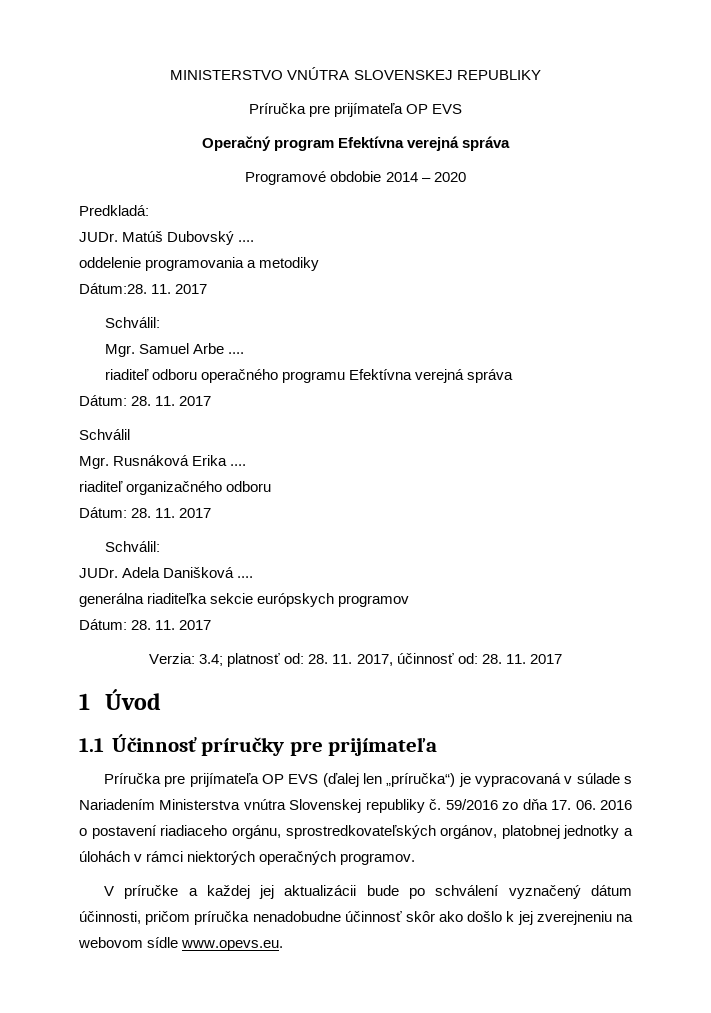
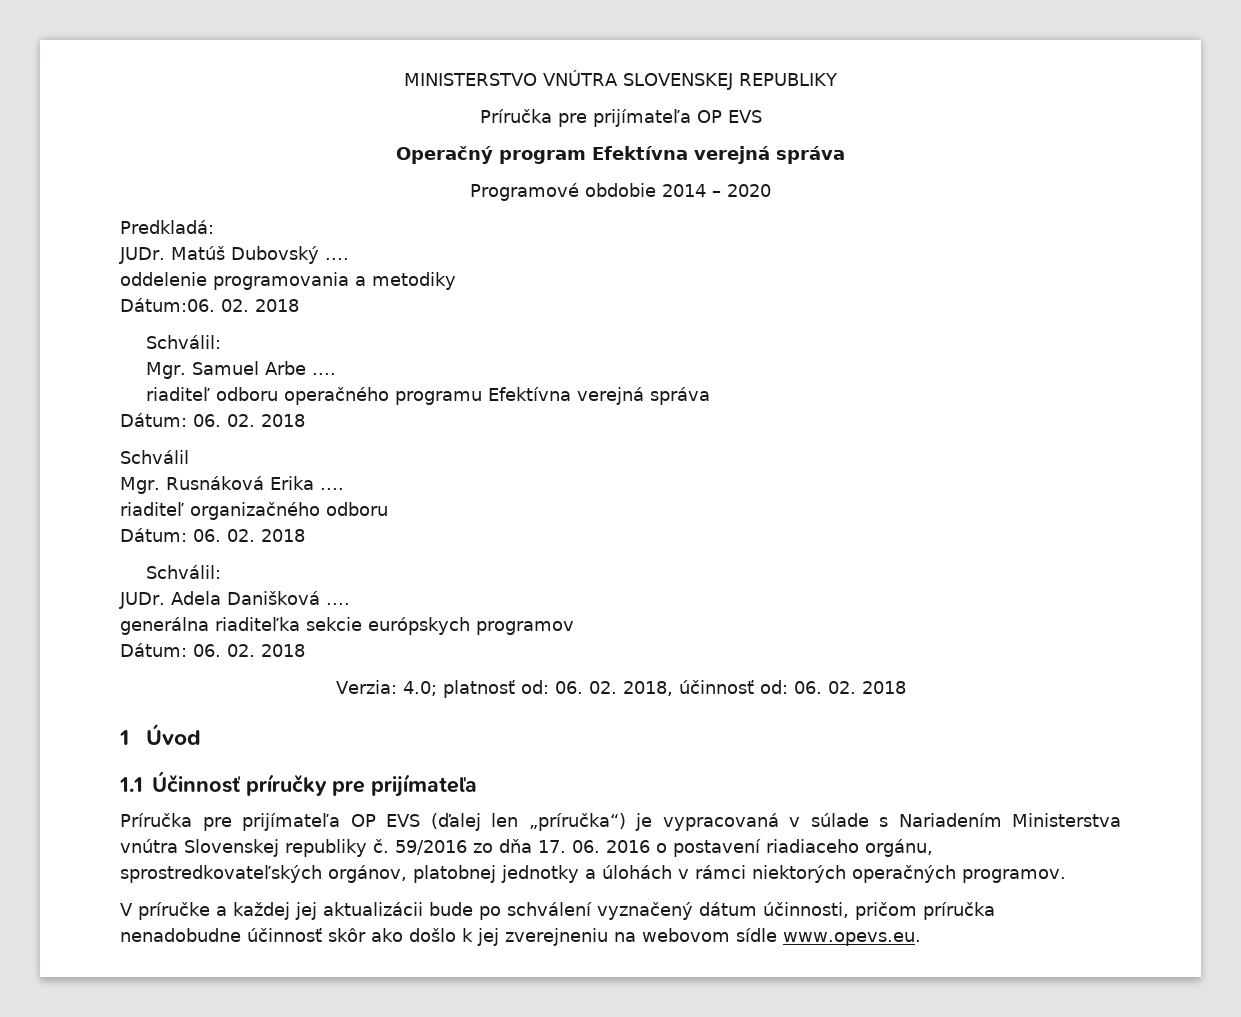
- Dátum:28. 11. 2017
+ Dátum:06. 02. 2018
  riaditeľ odboru operačného programu Efektívna verejná správa
- Dátum: 28. 11. 2017
+ Dátum: 06. 02. 2018
  riaditeľ organizačného odboru
- Dátum: 28. 11. 2017
+ Dátum: 06. 02. 2018
  generálna riaditeľka sekcie európskych programov
- Dátum: 28. 11. 2017
+ Dátum: 06. 02. 2018
- Verzia: 3.4; platnosť od: 28. 11. 2017, účinnosť od: 28. 11. 2017
+ Verzia: 4.0; platnosť od: 06. 02. 2018, účinnosť od: 06. 02. 2018

